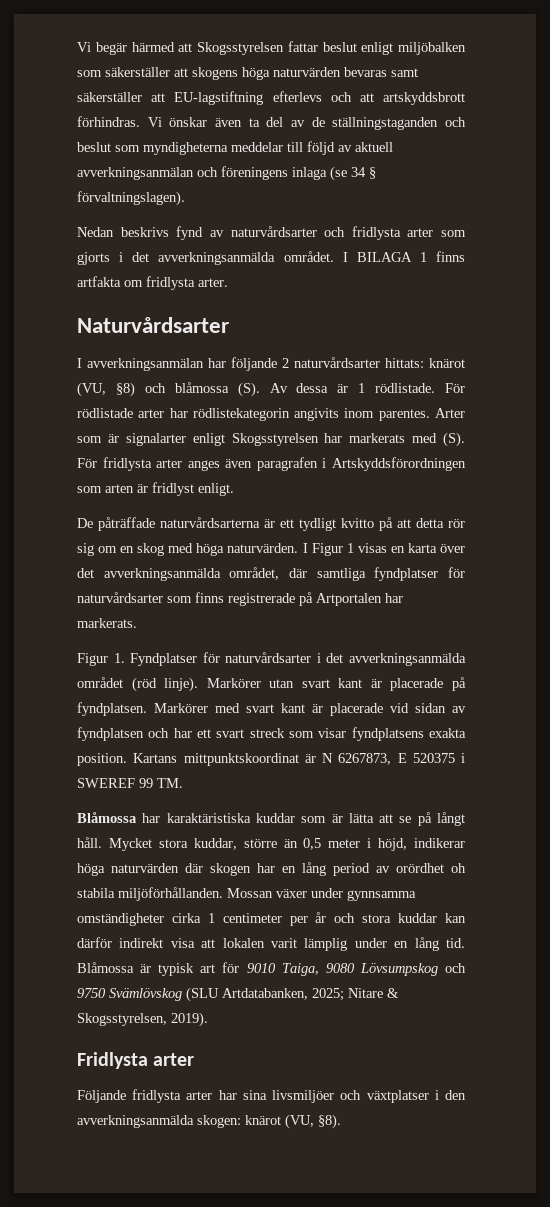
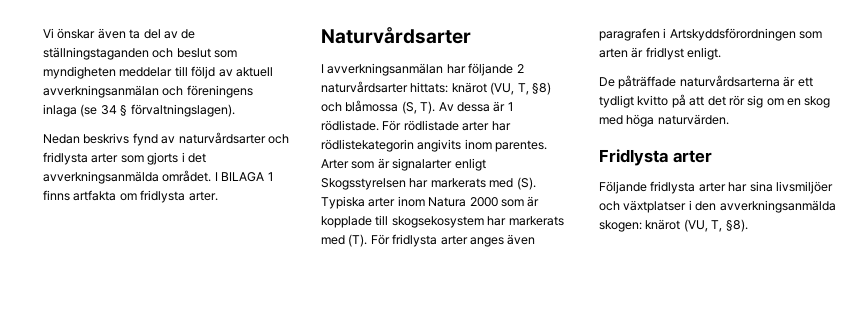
- Vi begär härmed att Skogsstyrelsen fattar beslut enligt miljöbalken som säkerställer att skogens höga naturvärden bevaras samt säkerställer att EU-lagstiftning efterlevs och att artskyddsbrott förhindras. Vi önskar även ta del av de ställningstaganden och beslut som myndigheterna meddelar till följd av aktuell avverkningsanmälan och föreningens inlaga (se 34 § förvaltningslagen).
+ Vi önskar även ta del av de ställningstaganden och beslut som myndigheten meddelar till följd av aktuell avverkningsanmälan och föreningens inlaga (se 34 § förvaltningslagen).
- I avverkningsanmälan har följande 2 naturvårdsarter hittats: knärot (VU, §8) och blåmossa (S). Av dessa är 1 rödlistade.
+ I avverkningsanmälan har följande 2 naturvårdsarter hittats: knärot (VU, T, §8) och blåmossa (S, T). Av dessa är 1 rödlistade.
- Arter som är signalarter enligt Skogsstyrelsen har markerats med (S). För fridlysta arter anges även paragrafen i Artskyddsförordningen som arten är fridlyst enligt.
+ Arter som är signalarter enligt Skogsstyrelsen har markerats med (S). Typiska arter inom Natura 2000 som är kopplade till skogsekosystem har markerats med (T). För fridlysta arter anges även paragrafen i Artskyddsförordningen som arten är fridlyst enligt.
- De påträffade naturvårdsarterna är ett tydligt kvitto på att detta rör sig om en skog med höga naturvärden. I Figur 1 visas en karta över det avverkningsanmälda området, där samtliga fyndplatser för naturvårdsarter som finns registrerade på Artportalen har markerats.
- Figur 1. Fyndplatser för naturvårdsarter i det avverkningsanmälda området (röd linje). Markörer utan svart kant är placerade på fyndplatsen. Markörer med svart kant är placerade vid sidan av fyndplatsen och har ett svart streck som visar fyndplatsens exakta position. Kartans mittpunktskoordinat är N 6267873, E 520375 i SWEREF 99 TM.
- Blåmossa har karaktäristiska kuddar som är lätta att se på långt håll. Mycket stora kuddar, större än 0,5 meter i höjd, indikerar höga naturvärden där skogen har en lång period av orördhet oh stabila miljöförhållanden. Mossan växer under gynnsamma omständigheter cirka 1 centimeter per år och stora kuddar kan därför indirekt visa att lokalen varit lämplig under en lång tid. Blåmossa är typisk art för 9010 Taiga, 9080 Lövsumpskog och 9750 Svämlövskog (SLU Artdatabanken, 2025; Nitare & Skogsstyrelsen, 2019).
+ De påträffade naturvårdsarterna är ett tydligt kvitto på att det rör sig om en skog med höga naturvärden.
- Följande fridlysta arter har sina livsmiljöer och växtplatser i den avverkningsanmälda skogen: knärot (VU, §8).
+ Följande fridlysta arter har sina livsmiljöer och växtplatser i den avverkningsanmälda skogen: knärot (VU, T, §8).

